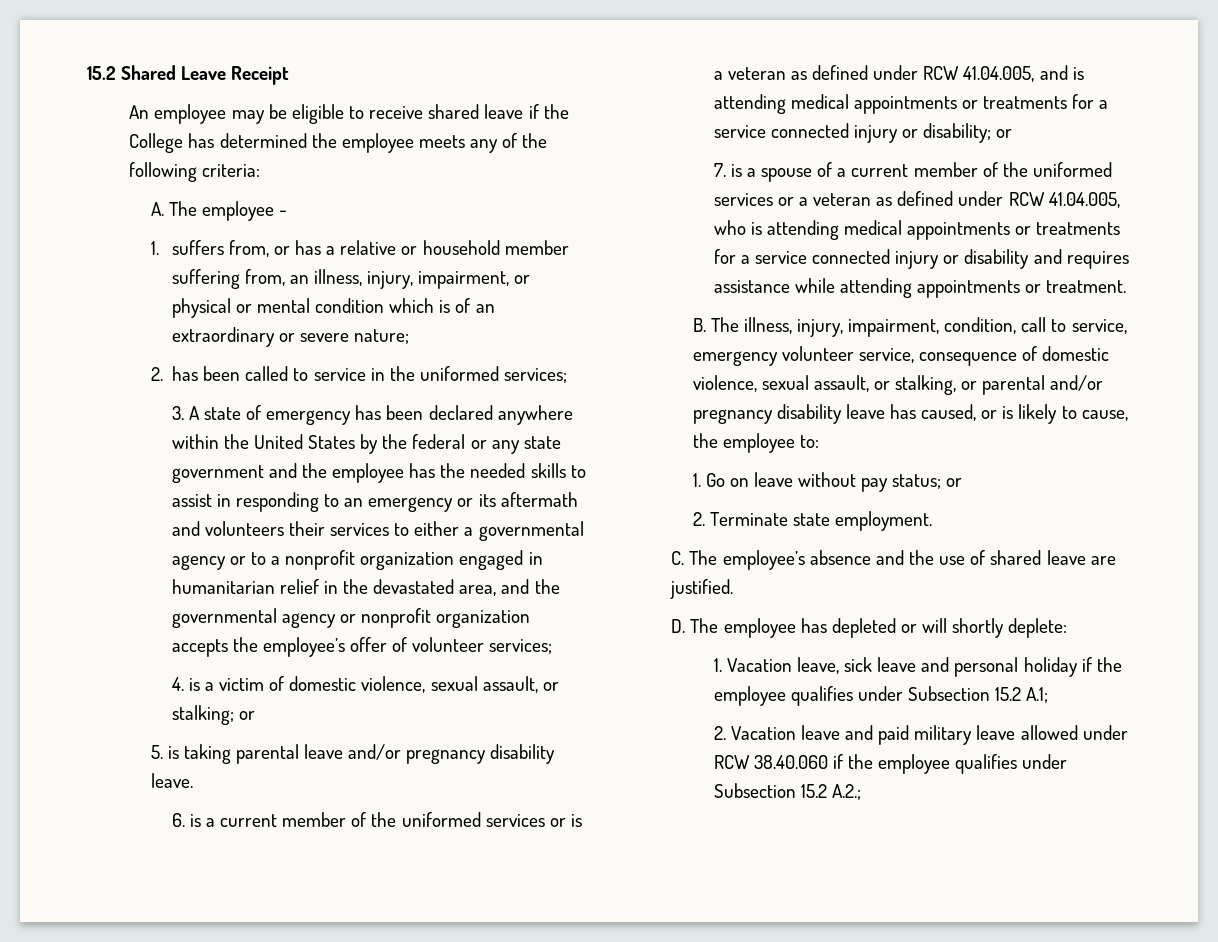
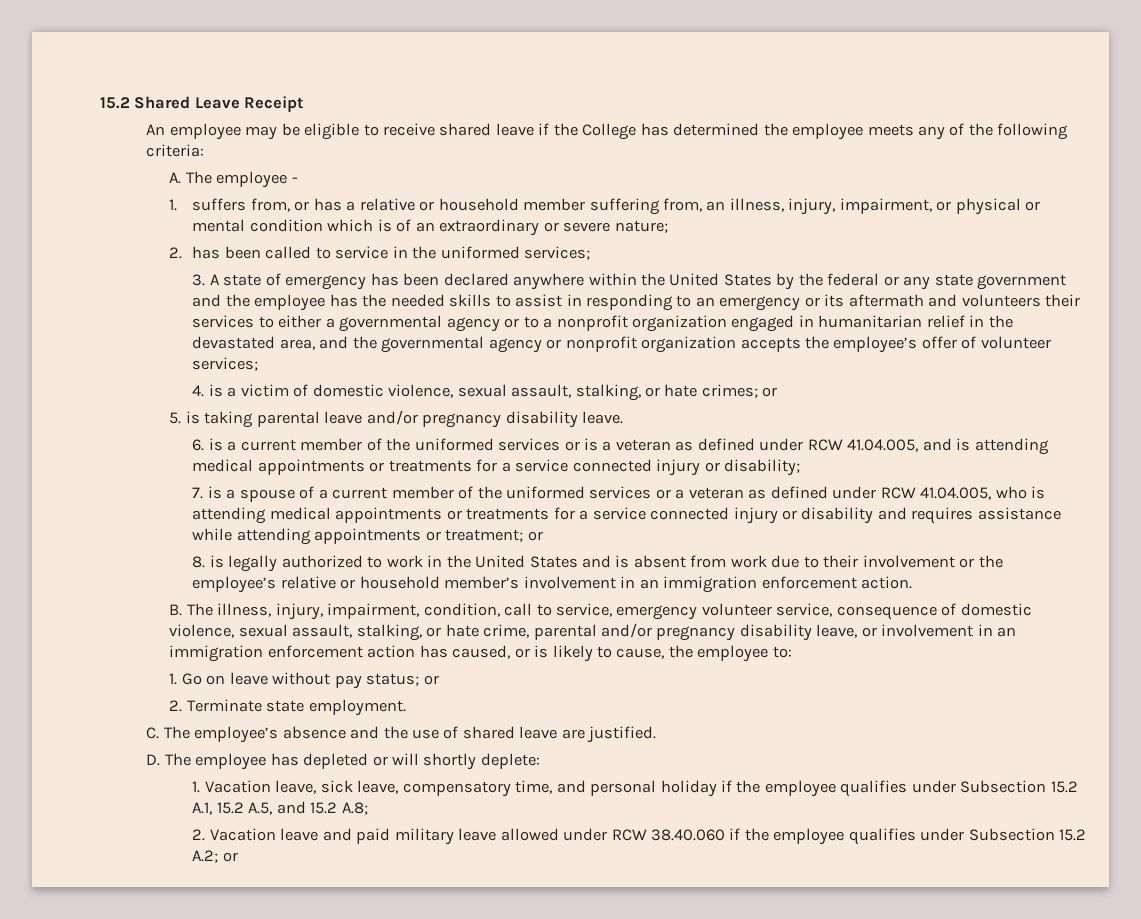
- 4. is a victim of domestic violence, sexual assault, or stalking; or
+ 4. is a victim of domestic violence, sexual assault, stalking, or hate crimes; or
- 6. is a current member of the uniformed services or is a veteran as defined under RCW 41.04.005, and is attending medical appointments or treatments for a service connected injury or disability; or
+ 6. is a current member of the uniformed services or is a veteran as defined under RCW 41.04.005, and is attending medical appointments or treatments for a service connected injury or disability;
- 7. is a spouse of a current member of the uniformed services or a veteran as defined under RCW 41.04.005, who is attending medical appointments or treatments for a service connected injury or disability and requires assistance while attending appointments or treatment.
+ 7. is a spouse of a current member of the uniformed services or a veteran as defined under RCW 41.04.005, who is attending medical appointments or treatments for a service connected injury or disability and requires assistance while attending appointments or treatment; or
+ 8. is legally authorized to work in the United States and is absent from work due to their involvement or the employee’s relative or household member’s involvement in an immigration enforcement action.
- B. The illness, injury, impairment, condition, call to service, emergency volunteer service, consequence of domestic violence, sexual assault, or stalking, or parental and/or pregnancy disability leave has caused, or is likely to cause, the employee to:
+ B. The illness, injury, impairment, condition, call to service, emergency volunteer service, consequence of domestic violence, sexual assault, stalking, or hate crime, parental and/or pregnancy disability leave, or involvement in an immigration enforcement action has caused, or is likely to cause, the employee to:
- 1. Vacation leave, sick leave and personal holiday if the employee qualifies under Subsection 15.2 A.1;
+ 1. Vacation leave, sick leave, compensatory time, and personal holiday if the employee qualifies under Subsection 15.2 A.1, 15.2 A.5, and 15.2 A.8;
- 2. Vacation leave and paid military leave allowed under RCW 38.40.060 if the employee qualifies under Subsection 15.2 A.2.;
+ 2. Vacation leave and paid military leave allowed under RCW 38.40.060 if the employee qualifies under Subsection 15.2 A.2; or

